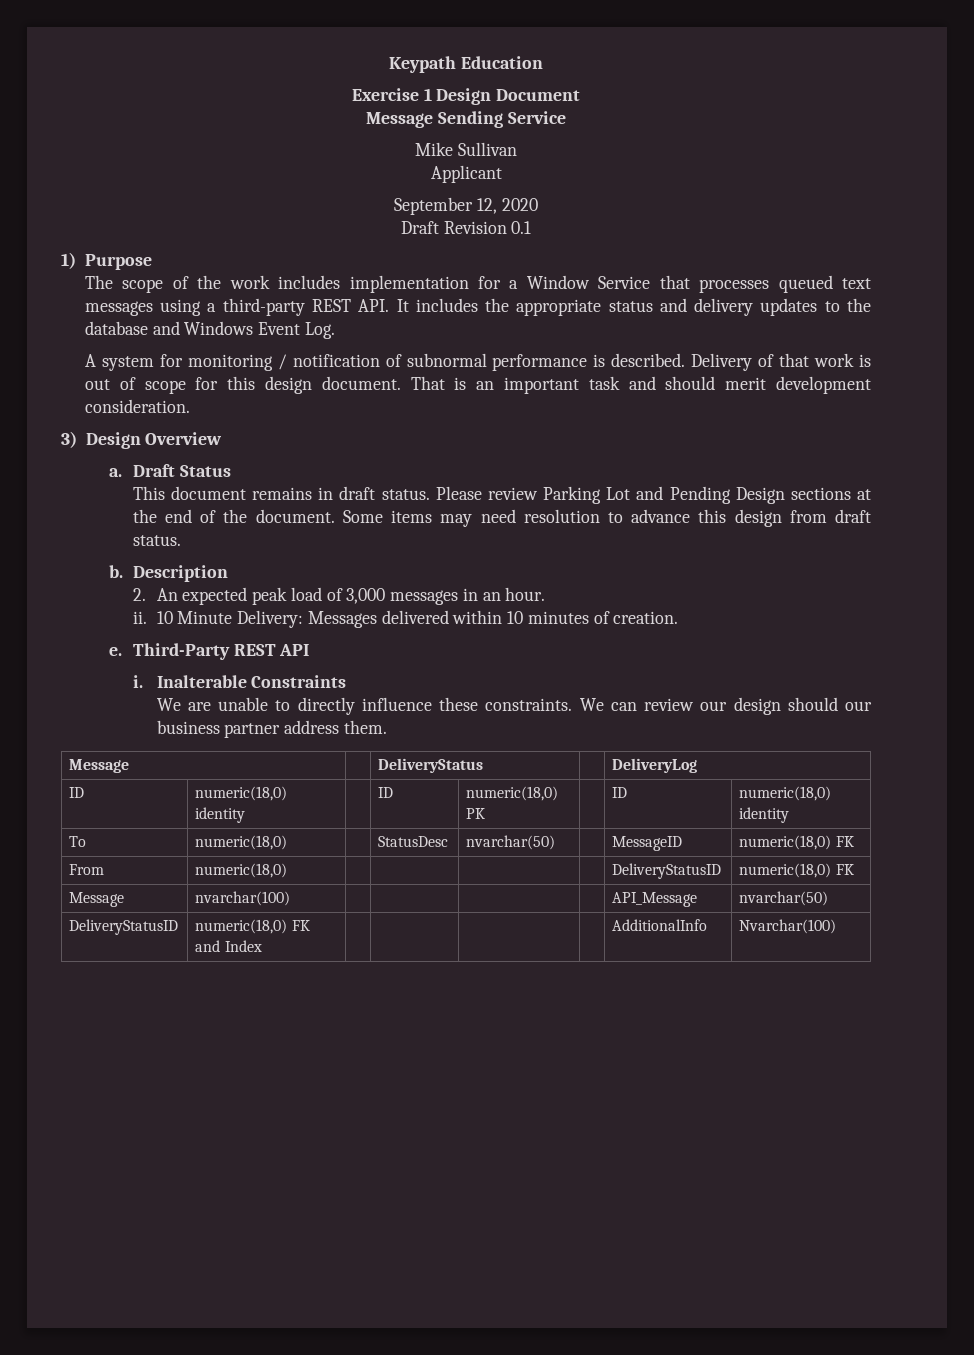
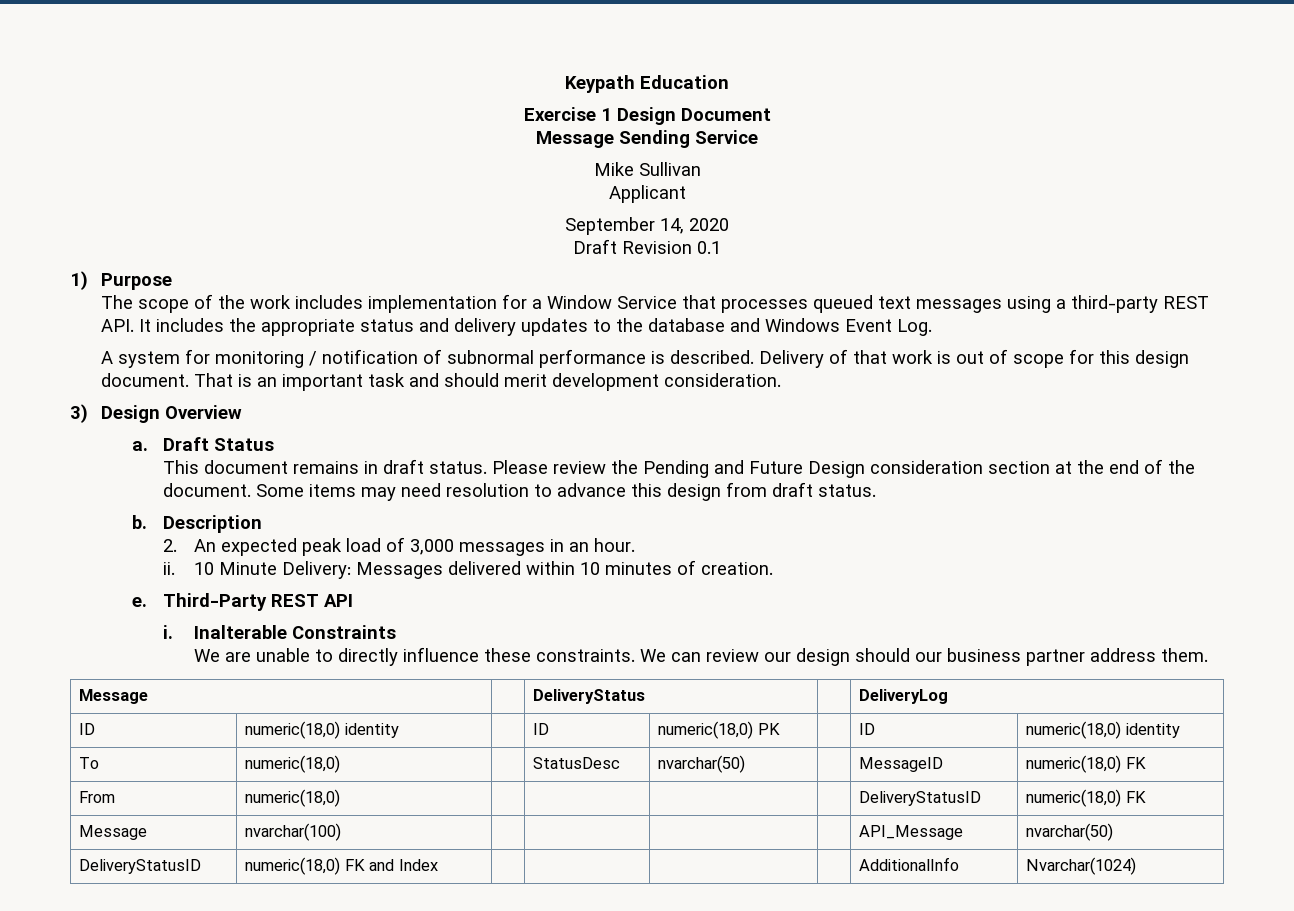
- September 12, 2020
+ September 14, 2020
- Please review Parking Lot and Pending Design sections at the end of the document.
+ Please review the Pending and Future Design consideration section at the end of the document.
- DeliveryStatusID | numeric(18,0) FK and Index | | | | | AdditionalInfo | Nvarchar(100)
+ DeliveryStatusID | numeric(18,0) FK and Index | | | | | AdditionalInfo | Nvarchar(1024)

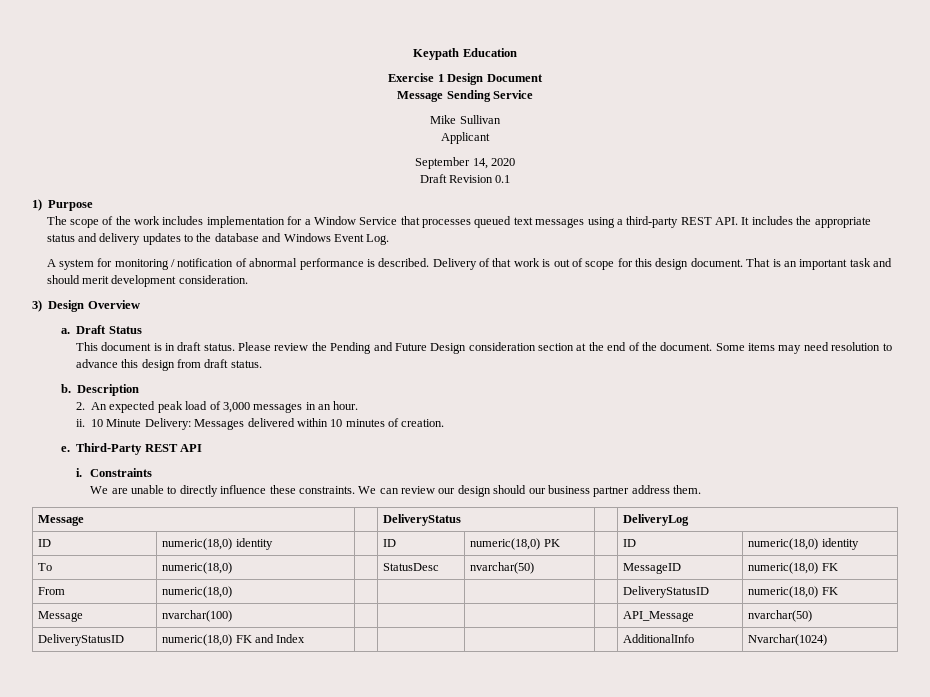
- A system for monitoring / notification of subnormal performance is described.
+ A system for monitoring / notification of abnormal performance is described.
- This document remains in draft status.
+ This document is in draft status.
- Inalterable Constraints
+ Constraints

